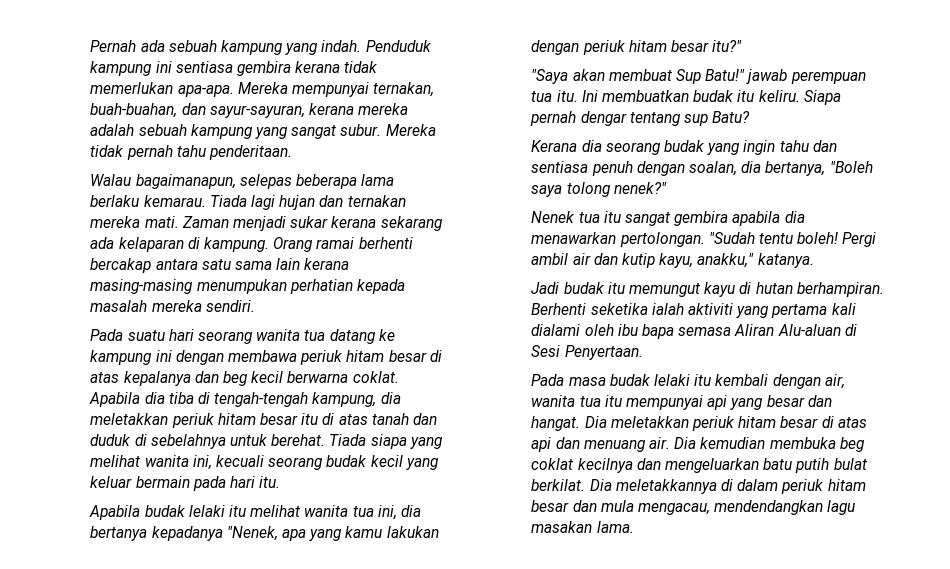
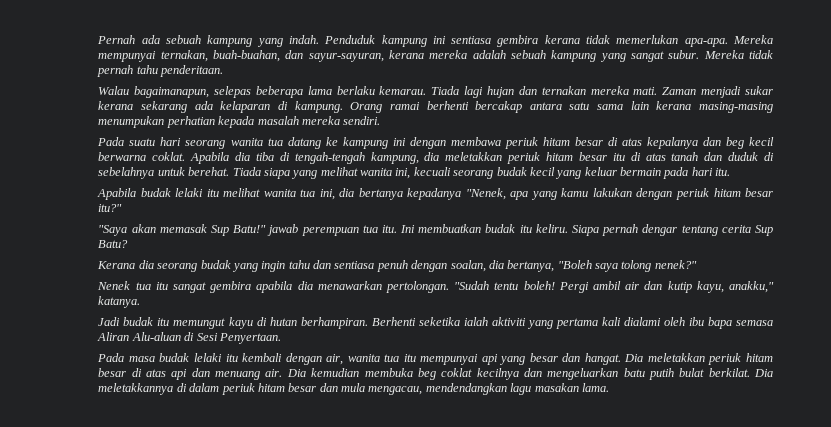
- "Saya akan membuat Sup Batu!" jawab perempuan tua itu.
+ "Saya akan memasak Sup Batu!" jawab perempuan tua itu.
- Siapa pernah dengar tentang sup Batu?
+ Siapa pernah dengar tentang cerita Sup Batu?

